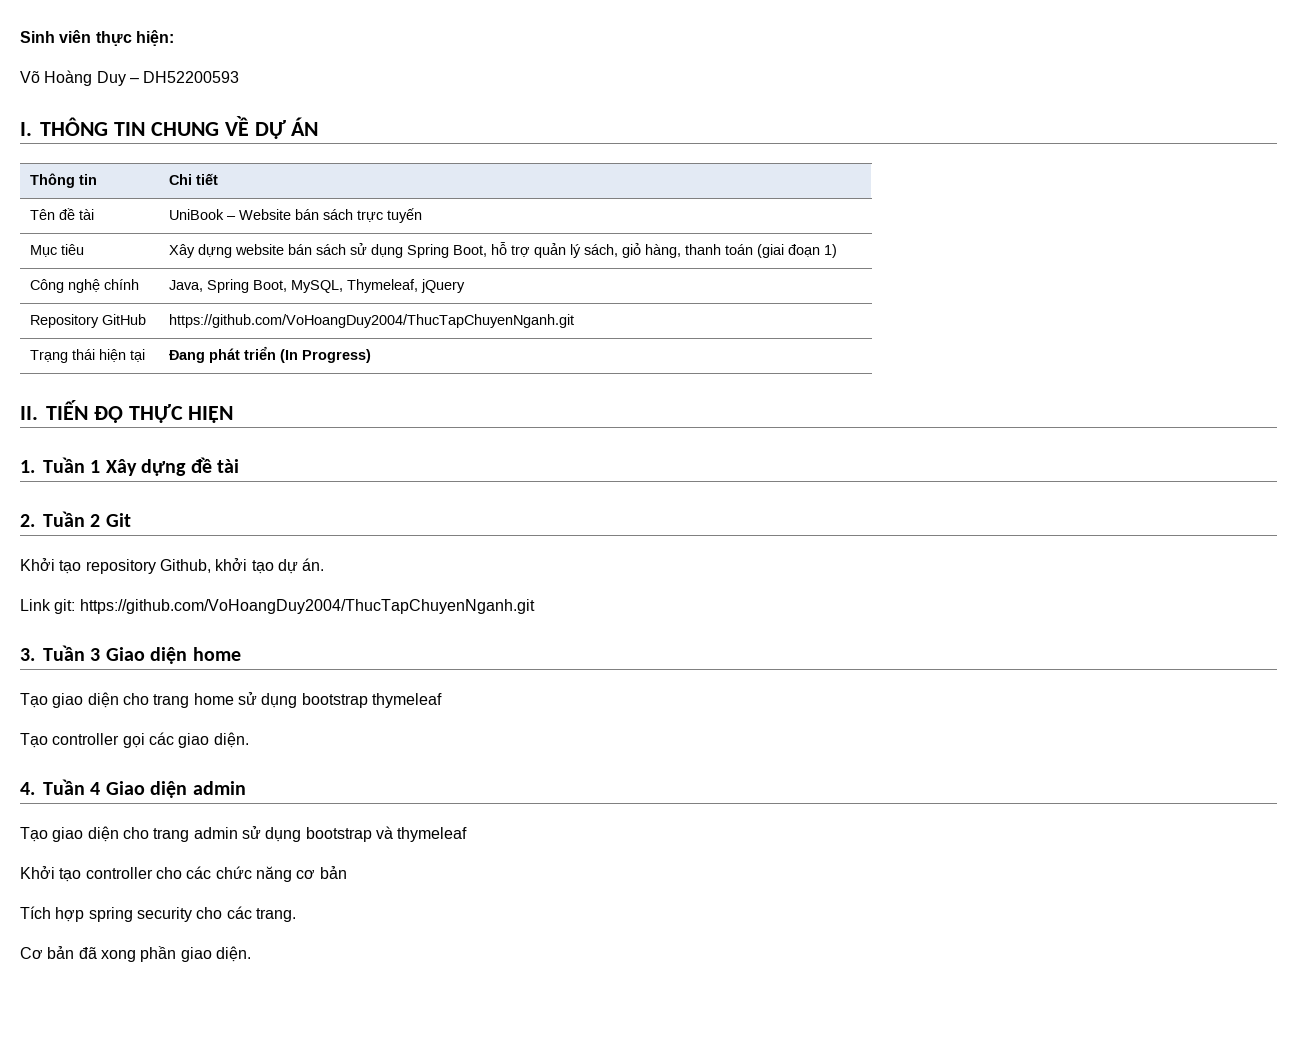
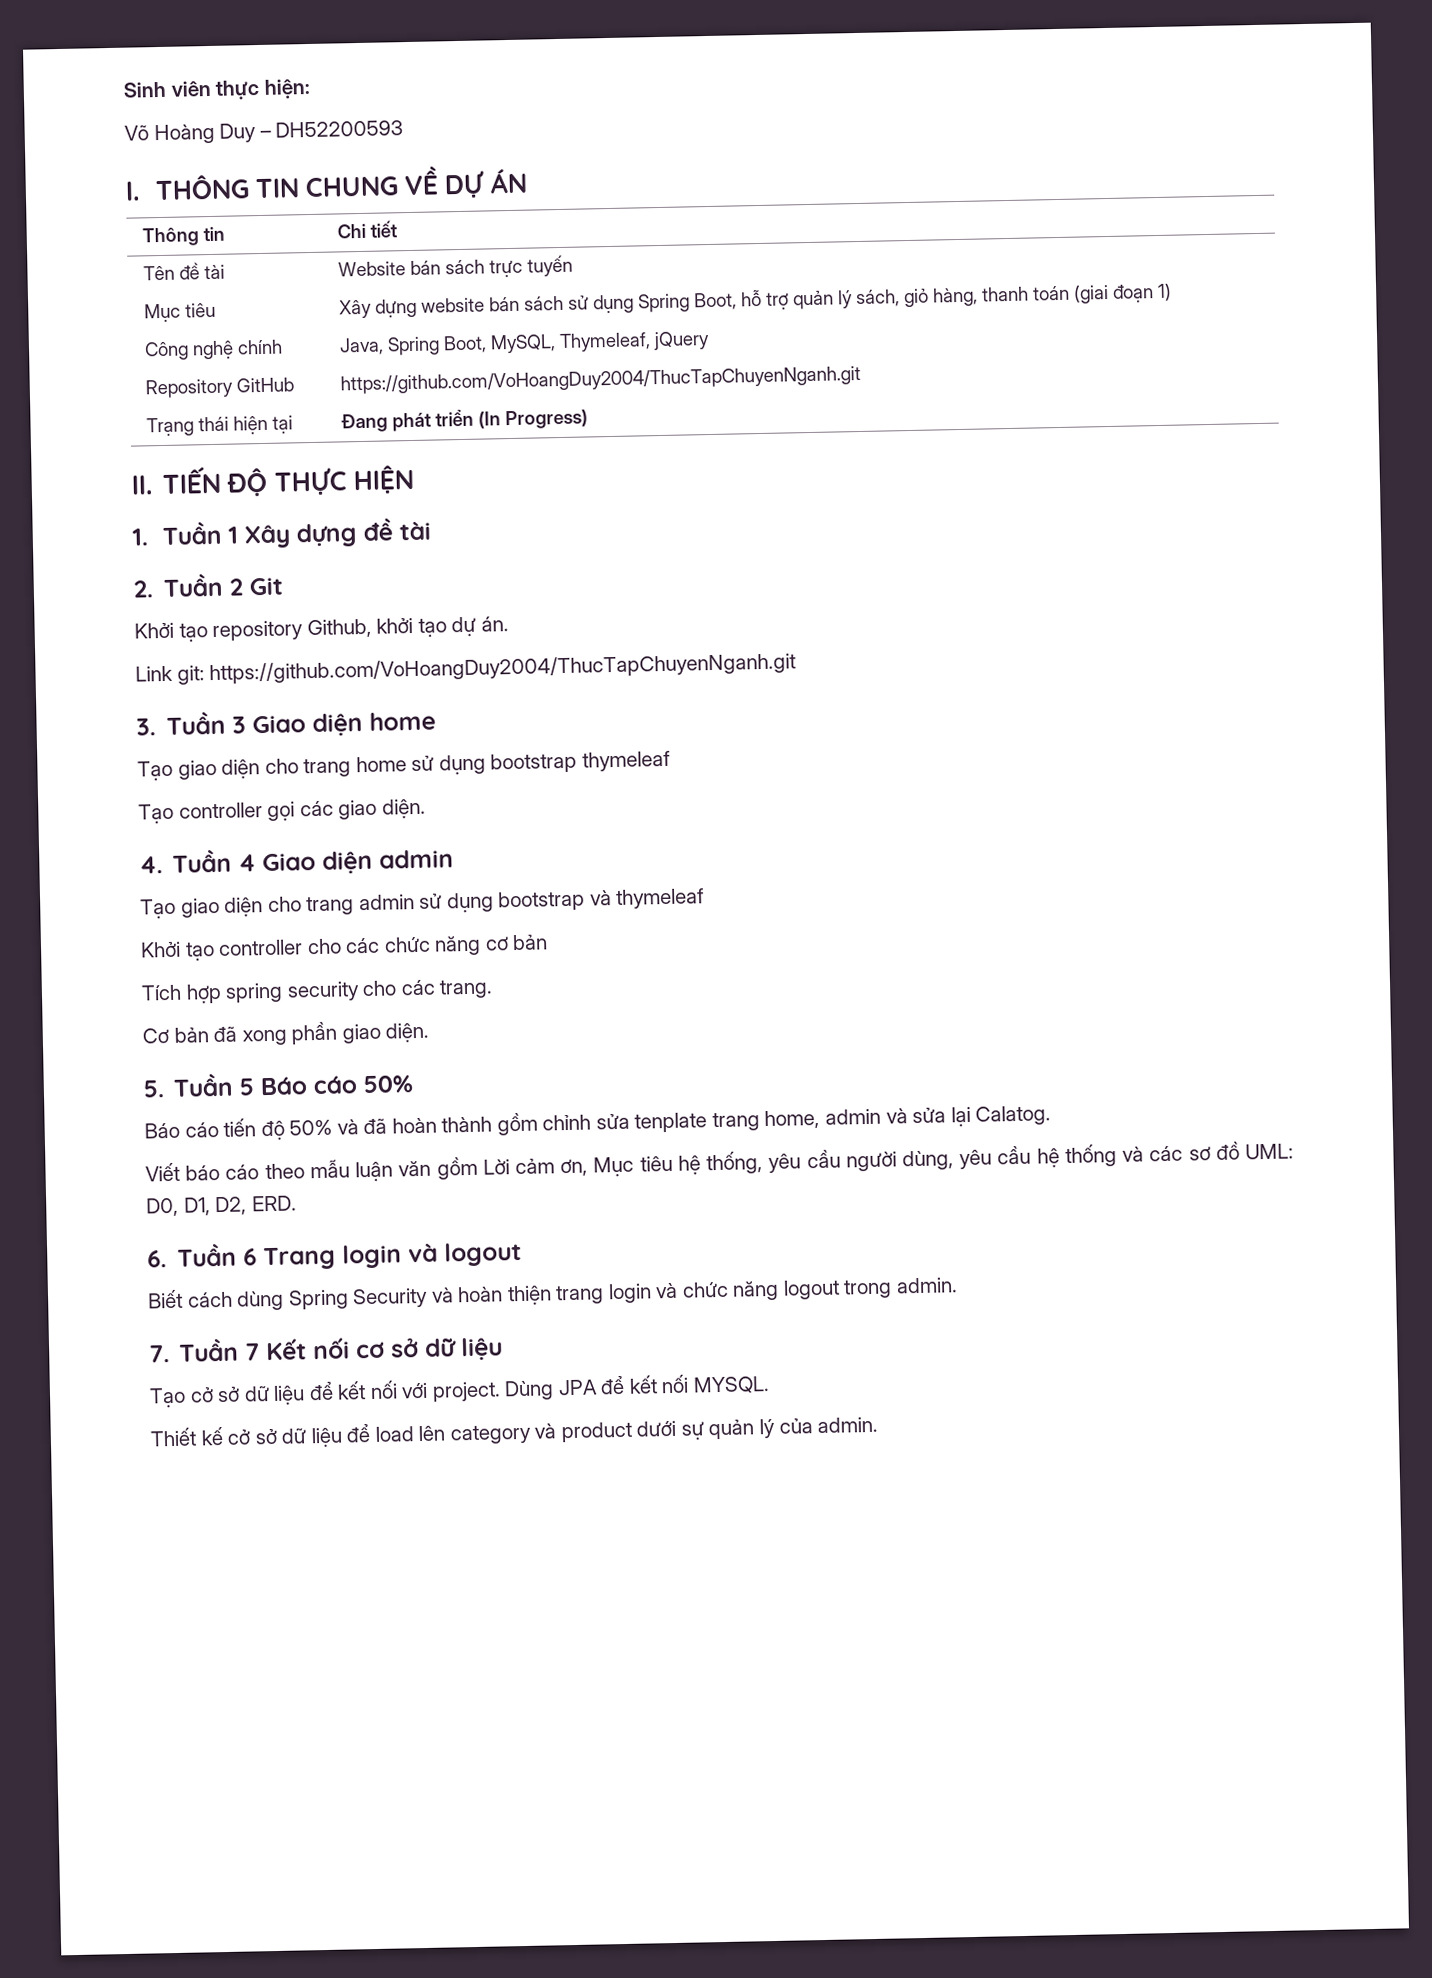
- Tên đề tài | UniBook – Website bán sách trực tuyến
+ Tên đề tài | Website bán sách trực tuyến
+ 5. Tuần 5 Báo cáo 50%
+ Báo cáo tiến độ 50% và đã hoàn thành gồm chỉnh sửa tenplate trang home, admin và sửa lại Calatog.
+ Viết báo cáo theo mẫu luận văn gồm Lời cảm ơn, Mục tiêu hệ thống, yêu cầu người dùng, yêu cầu hệ thống và các sơ đồ UML: D0, D1, D2, ERD.
+ 6. Tuần 6 Trang login và logout
+ Biết cách dùng Spring Security và hoàn thiện trang login và chức năng logout trong admin.
+ 7. Tuần 7 Kết nối cơ sở dữ liệu
+ Tạo cở sở dữ liệu để kết nối với project. Dùng JPA để kết nối MYSQL.
+ Thiết kế cở sở dữ liệu để load lên category và product dưới sự quản lý của admin.

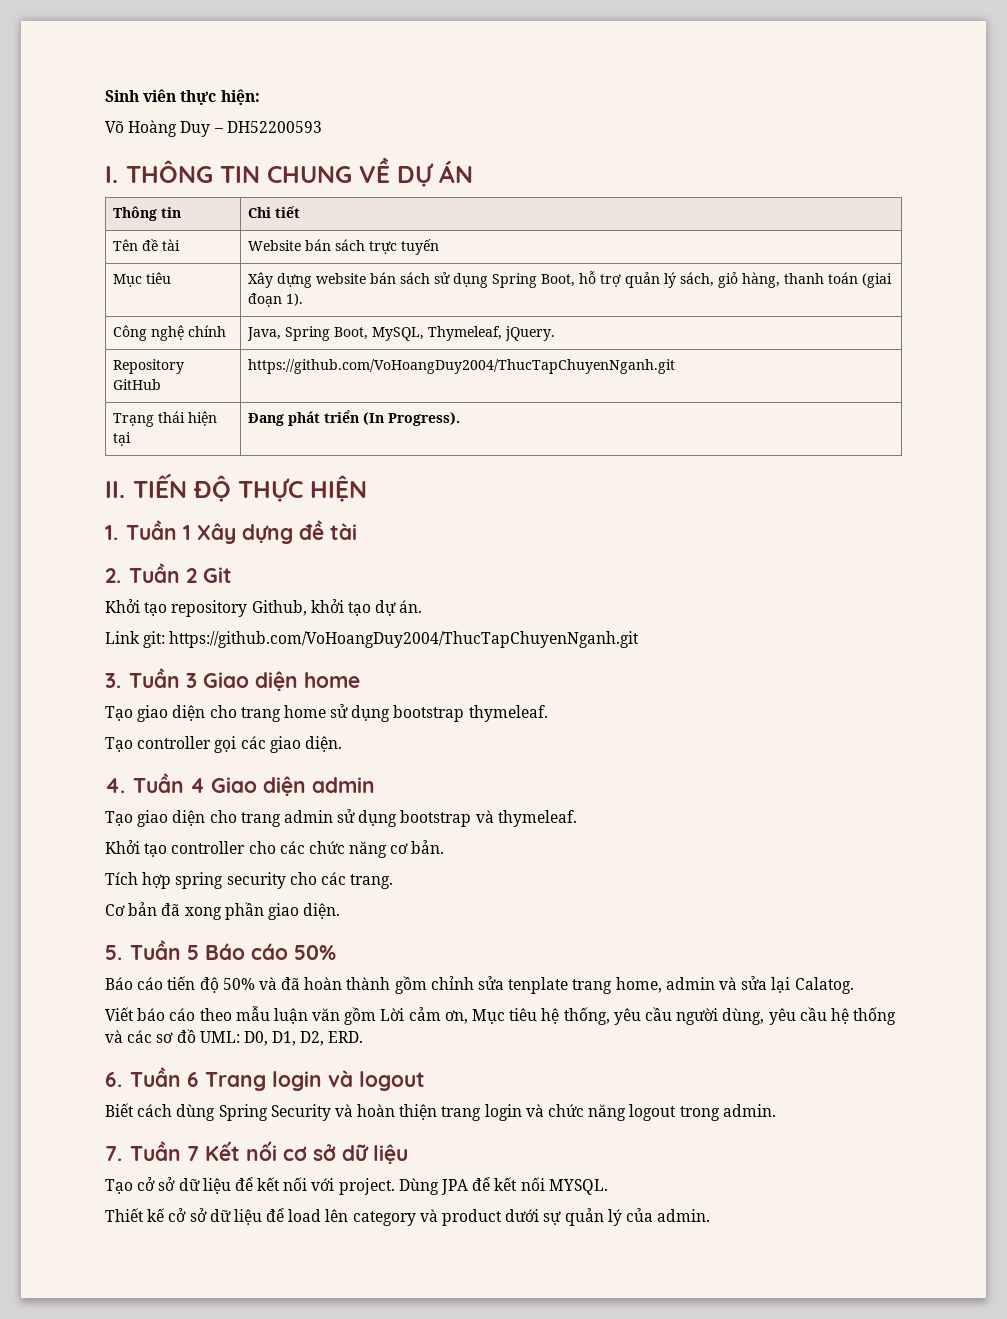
- Mục tiêu | Xây dựng website bán sách sử dụng Spring Boot, hỗ trợ quản lý sách, giỏ hàng, thanh toán (giai đoạn 1)
+ Mục tiêu | Xây dựng website bán sách sử dụng Spring Boot, hỗ trợ quản lý sách, giỏ hàng, thanh toán (giai đoạn 1).
- Công nghệ chính | Java, Spring Boot, MySQL, Thymeleaf, jQuery
+ Công nghệ chính | Java, Spring Boot, MySQL, Thymeleaf, jQuery.
- Trạng thái hiện tại | Đang phát triển (In Progress)
+ Trạng thái hiện tại | Đang phát triển (In Progress).
- Tạo giao diện cho trang home sử dụng bootstrap thymeleaf
+ Tạo giao diện cho trang home sử dụng bootstrap thymeleaf.
- Tạo giao diện cho trang admin sử dụng bootstrap và thymeleaf
+ Tạo giao diện cho trang admin sử dụng bootstrap và thymeleaf.
- Khởi tạo controller cho các chức năng cơ bản
+ Khởi tạo controller cho các chức năng cơ bản.

